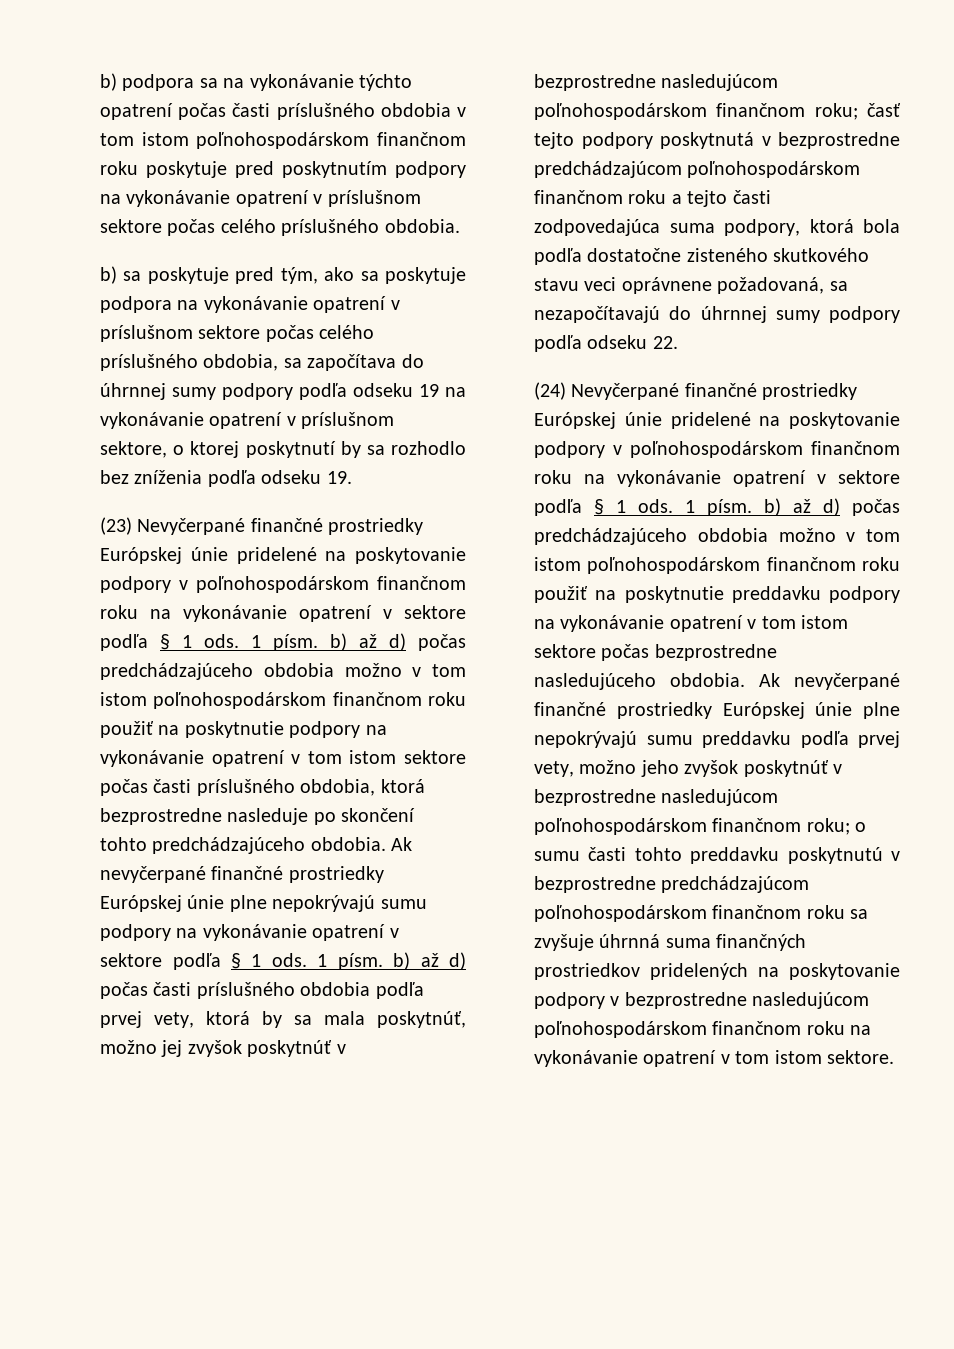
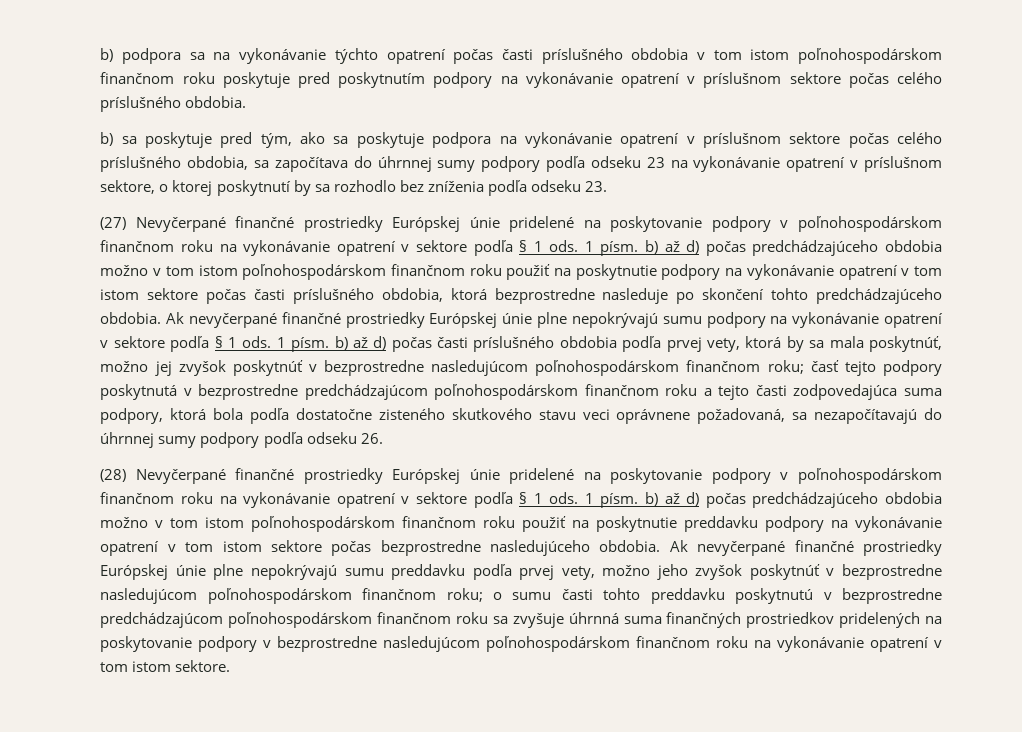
- b) sa poskytuje pred tým, ako sa poskytuje podpora na vykonávanie opatrení v príslušnom sektore počas celého príslušného obdobia, sa započítava do úhrnnej sumy podpory podľa odseku 19 na vykonávanie opatrení v príslušnom sektore, o ktorej poskytnutí by sa rozhodlo bez zníženia podľa odseku 19.
- (23) Nevyčerpané finančné prostriedky Európskej únie pridelené na poskytovanie podpory v poľnohospodárskom finančnom roku na vykonávanie opatrení v sektore podľa § 1 ods.
+ b) sa poskytuje pred tým, ako sa poskytuje podpora na vykonávanie opatrení v príslušnom sektore počas celého príslušného obdobia, sa započítava do úhrnnej sumy podpory podľa odseku 23 na vykonávanie opatrení v príslušnom sektore, o ktorej poskytnutí by sa rozhodlo bez zníženia podľa odseku 23.
+ (27) Nevyčerpané finančné prostriedky Európskej únie pridelené na poskytovanie podpory v poľnohospodárskom finančnom roku na vykonávanie opatrení v sektore podľa § 1 ods.
- časť tejto podpory poskytnutá v bezprostredne predchádzajúcom poľnohospodárskom finančnom roku a tejto časti zodpovedajúca suma podpory, ktorá bola podľa dostatočne zisteného skutkového stavu veci oprávnene požadovaná, sa nezapočítavajú do úhrnnej sumy podpory podľa odseku 22.
- (24) Nevyčerpané finančné prostriedky Európskej únie pridelené na poskytovanie podpory v poľnohospodárskom finančnom roku na vykonávanie opatrení v sektore podľa § 1 ods.
+ časť tejto podpory poskytnutá v bezprostredne predchádzajúcom poľnohospodárskom finančnom roku a tejto časti zodpovedajúca suma podpory, ktorá bola podľa dostatočne zisteného skutkového stavu veci oprávnene požadovaná, sa nezapočítavajú do úhrnnej sumy podpory podľa odseku 26.
+ (28) Nevyčerpané finančné prostriedky Európskej únie pridelené na poskytovanie podpory v poľnohospodárskom finančnom roku na vykonávanie opatrení v sektore podľa § 1 ods.

